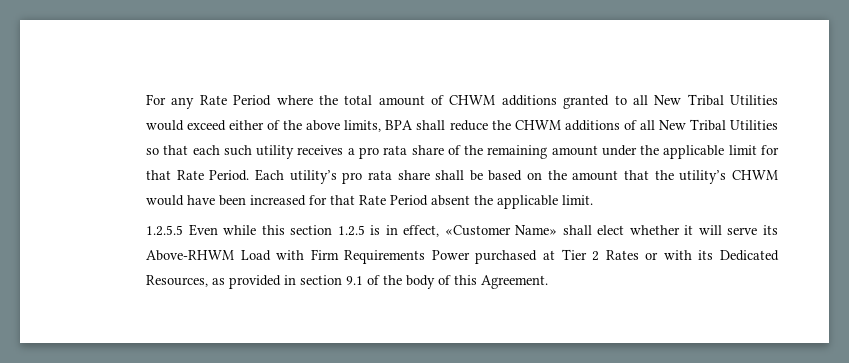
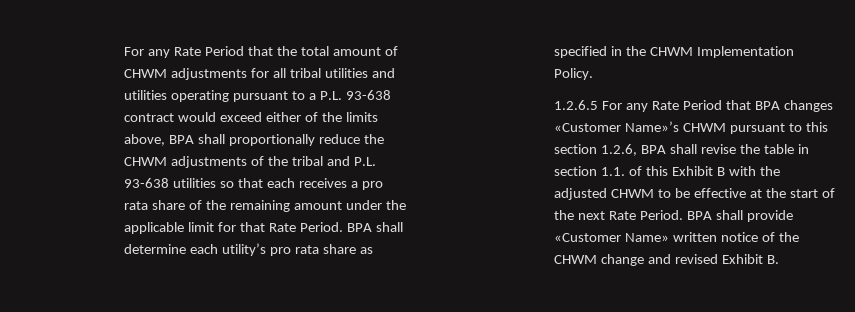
- For any Rate Period where the total amount of CHWM additions granted to all New Tribal Utilities would exceed either of the above limits, BPA shall reduce the CHWM additions of all New Tribal Utilities so that each such utility receives a pro rata share of the remaining amount under the applicable limit for that Rate Period.
+ For any Rate Period that the total amount of CHWM adjustments for all tribal utilities and utilities operating pursuant to a P.L. 93-638 contract would exceed either of the limits above, BPA shall proportionally reduce the CHWM adjustments of the tribal and P.L. 93-638 utilities so that each receives a pro rata share of the remaining amount under the applicable limit for that Rate Period.
- Each utility’s pro rata share shall be based on the amount that the utility’s CHWM would have been increased for that Rate Period absent the applicable limit.
- 1.2.5.5 Even while this section 1.2.5 is in effect, «Customer Name» shall elect whether it will serve its Above-RHWM Load with Firm Requirements Power purchased at Tier 2 Rates or with its Dedicated Resources, as provided in section 9.1 of the body of this Agreement.
+ BPA shall determine each utility’s pro rata share as specified in the CHWM Implementation Policy.
+ 1.2.6.5 For any Rate Period that BPA changes «Customer Name»’s CHWM pursuant to this section 1.2.6, BPA shall revise the table in section 1.1. of this Exhibit B with the adjusted CHWM to be effective at the start of the next Rate Period. BPA shall provide «Customer Name» written notice of the CHWM change and revised Exhibit B.

